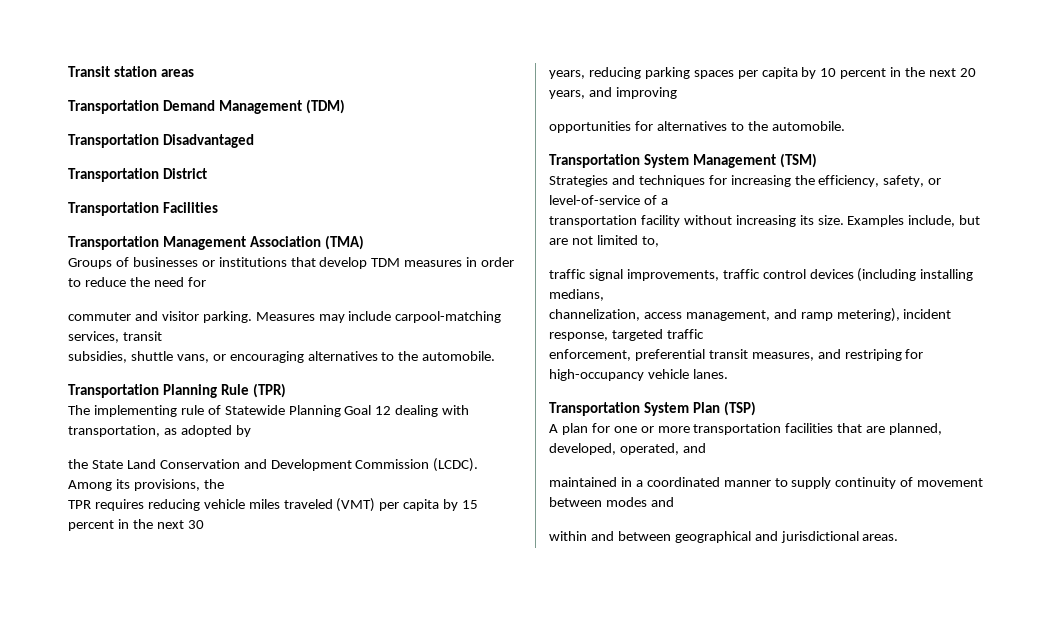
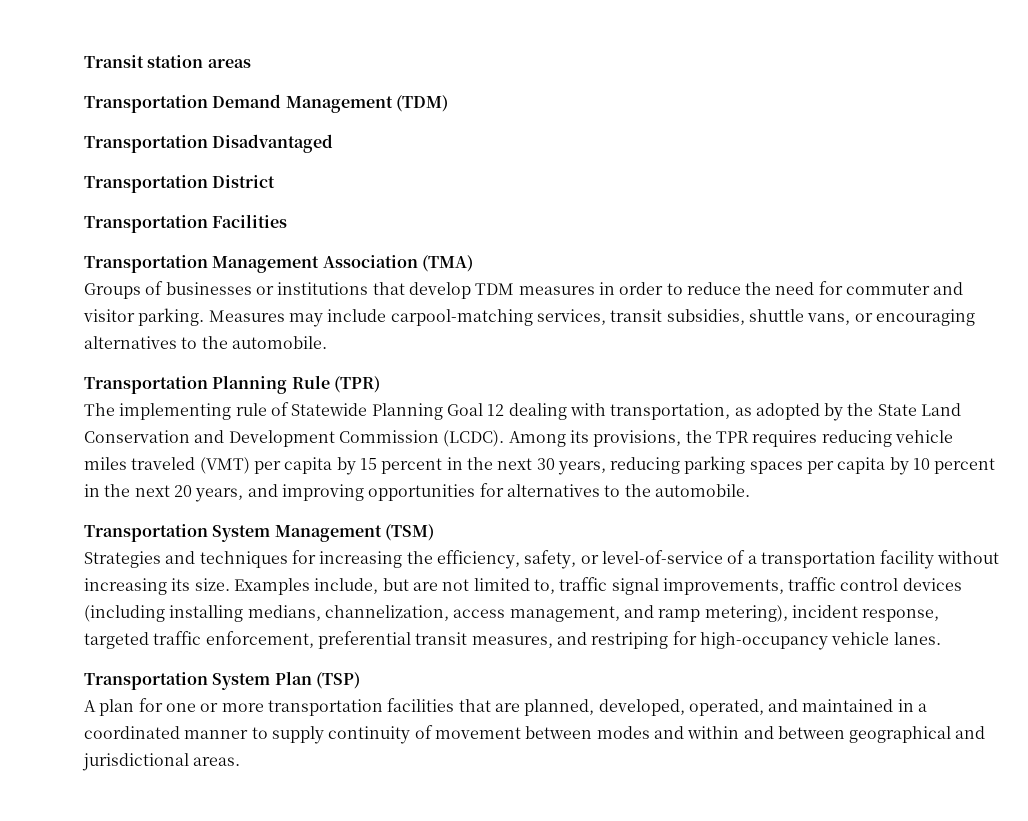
- Groups of businesses or institutions that develop TDM measures in order to reduce the need for
- commuter and visitor parking.
+ Groups of businesses or institutions that develop TDM measures in order to reduce the need for commuter and visitor parking.
- Measures may include carpool-matching services, transit
- subsidies, shuttle vans, or encouraging alternatives to the automobile.
+ Measures may include carpool-matching services, transit subsidies, shuttle vans, or encouraging alternatives to the automobile.
- The implementing rule of Statewide Planning Goal 12 dealing with transportation, as adopted by
- the State Land Conservation and Development Commission (LCDC).
+ The implementing rule of Statewide Planning Goal 12 dealing with transportation, as adopted by the State Land Conservation and Development Commission (LCDC).
- Among its provisions, the
- TPR requires reducing vehicle miles traveled (VMT) per capita by 15 percent in the next 30
- years, reducing parking spaces per capita by 10 percent in the next 20 years, and improving
- opportunities for alternatives to the automobile.
+ Among its provisions, the TPR requires reducing vehicle miles traveled (VMT) per capita by 15 percent in the next 30 years, reducing parking spaces per capita by 10 percent in the next 20 years, and improving opportunities for alternatives to the automobile.
- Strategies and techniques for increasing the efficiency, safety, or level-of-service of a
- transportation facility without increasing its size.
+ Strategies and techniques for increasing the efficiency, safety, or level-of-service of a transportation facility without increasing its size.
- Examples include, but are not limited to,
- traffic signal improvements, traffic control devices (including installing medians,
- channelization, access management, and ramp metering), incident response, targeted traffic
- enforcement, preferential transit measures, and restriping for high-occupancy vehicle lanes.
+ Examples include, but are not limited to, traffic signal improvements, traffic control devices (including installing medians, channelization, access management, and ramp metering), incident response, targeted traffic enforcement, preferential transit measures, and restriping for high-occupancy vehicle lanes.
- A plan for one or more transportation facilities that are planned, developed, operated, and
- maintained in a coordinated manner to supply continuity of movement between modes and
- within and between geographical and jurisdictional areas.
+ A plan for one or more transportation facilities that are planned, developed, operated, and maintained in a coordinated manner to supply continuity of movement between modes and within and between geographical and jurisdictional areas.

